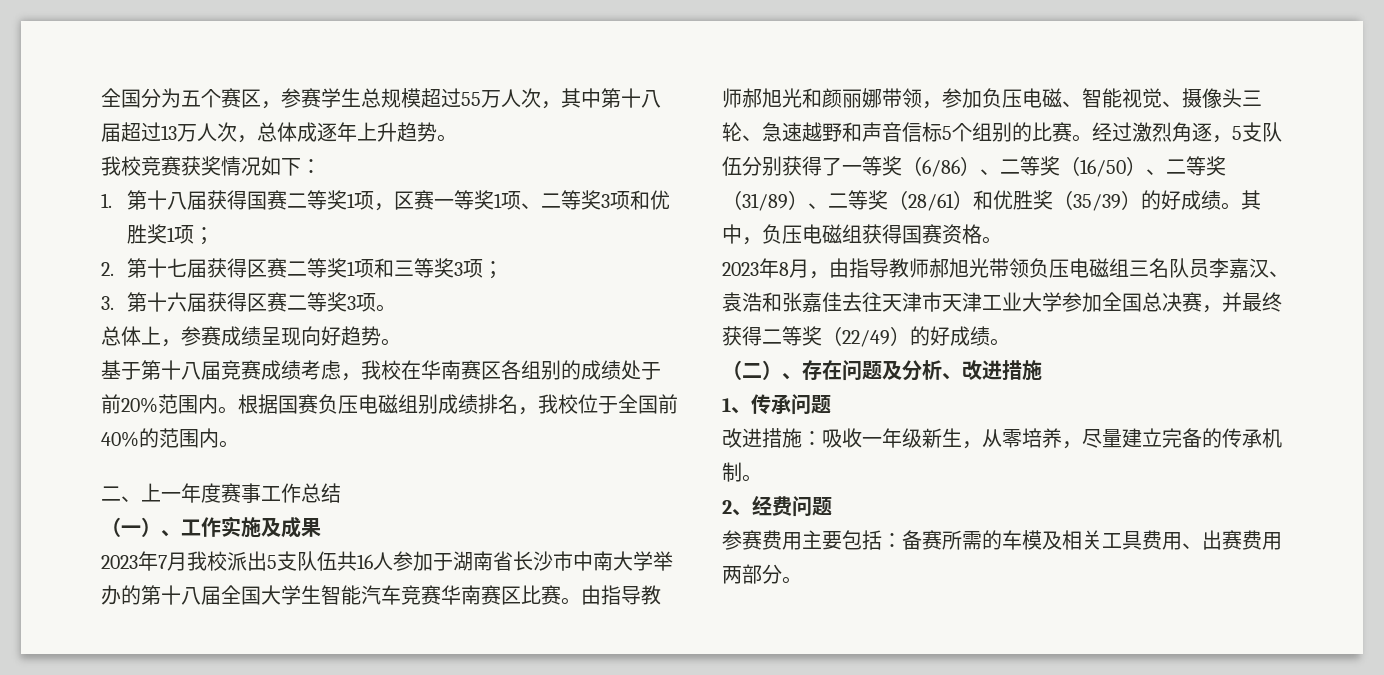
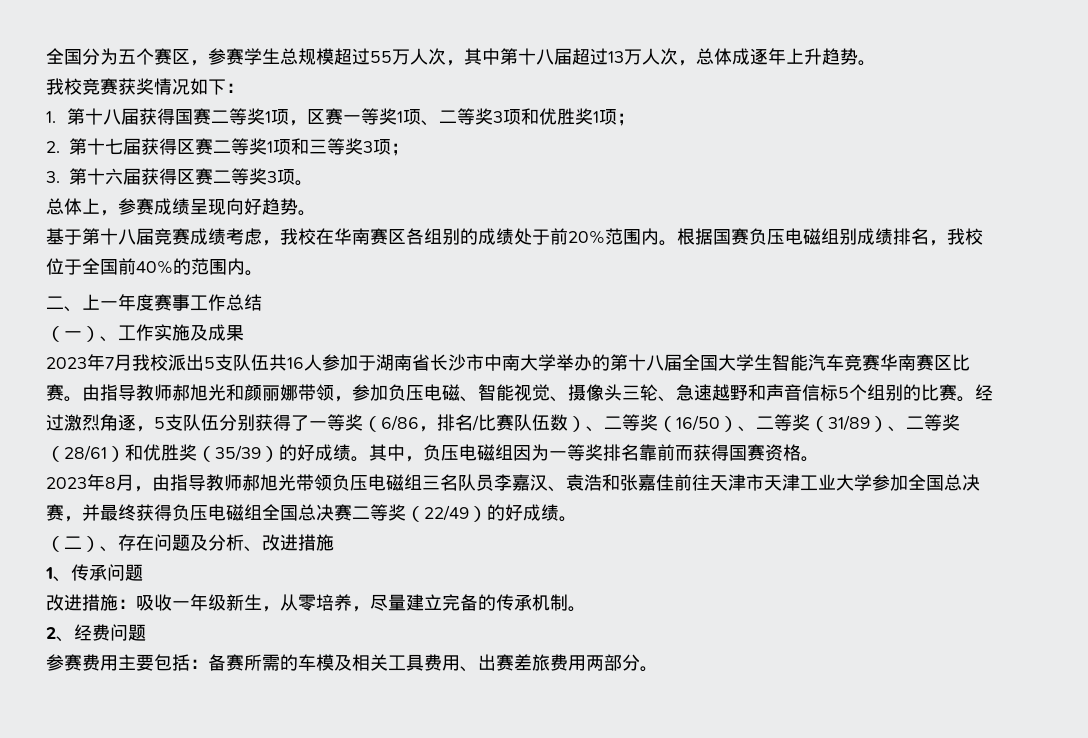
- 经过激烈角逐，5支队伍分别获得了一等奖（6/86）、二等奖（16/50）、二等奖（31/89）、二等奖（28/61）和优胜奖（35/39）的好成绩。
+ 经过激烈角逐，5支队伍分别获得了一等奖（6/86，排名/比赛队伍数）、二等奖（16/50）、二等奖（31/89）、二等奖（28/61）和优胜奖（35/39）的好成绩。
- 其中，负压电磁组获得国赛资格。
+ 其中，负压电磁组因为一等奖排名靠前而获得国赛资格。
- 2023年8月，由指导教师郝旭光带领负压电磁组三名队员李嘉汉、袁浩和张嘉佳去往天津市天津工业大学参加全国总决赛，并最终获得二等奖（22/49）的好成绩。
+ 2023年8月，由指导教师郝旭光带领负压电磁组三名队员李嘉汉、袁浩和张嘉佳前往天津市天津工业大学参加全国总决赛，并最终获得负压电磁组全国总决赛二等奖（22/49）的好成绩。
- 参赛费用主要包括：备赛所需的车模及相关工具费用、出赛费用两部分。
+ 参赛费用主要包括：备赛所需的车模及相关工具费用、出赛差旅费用两部分。

